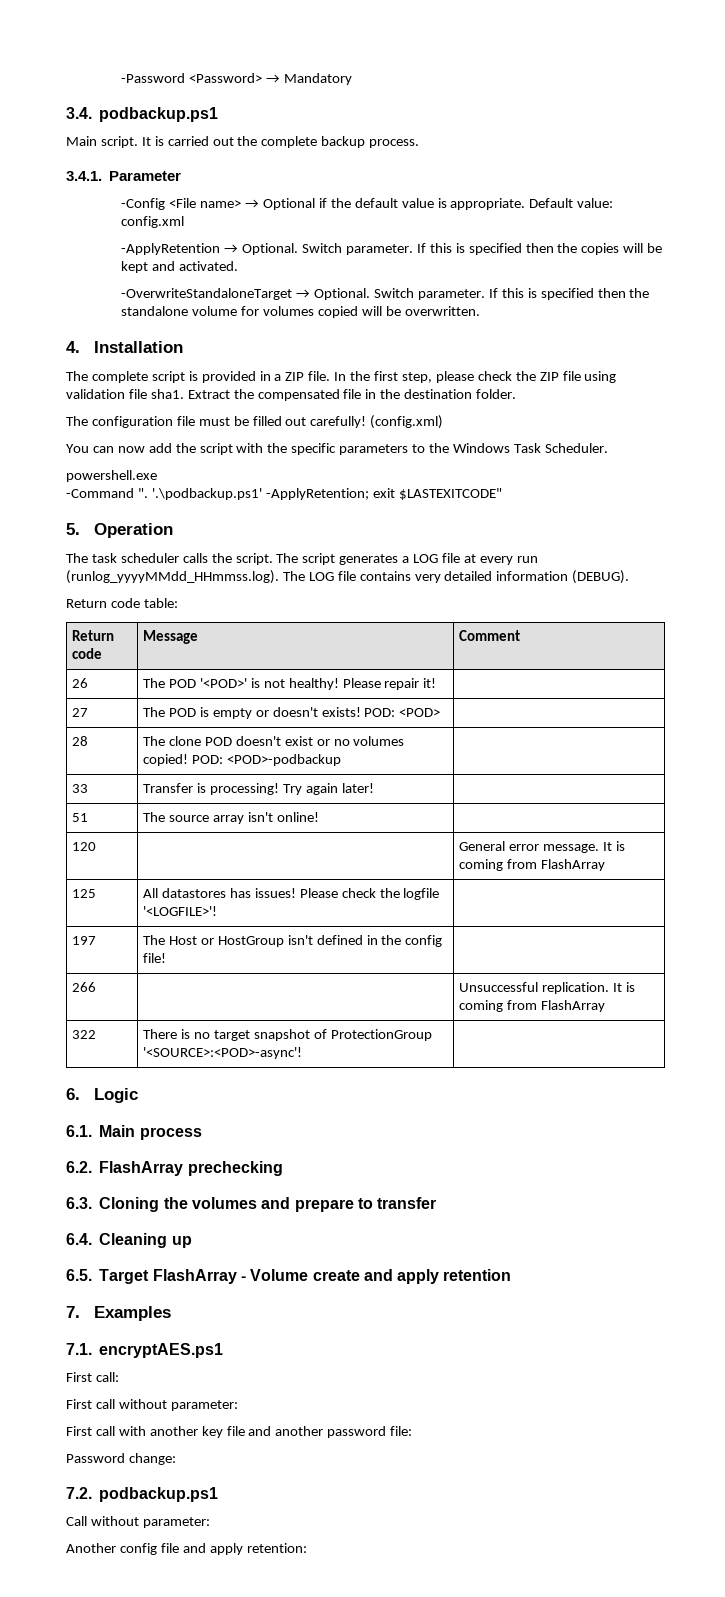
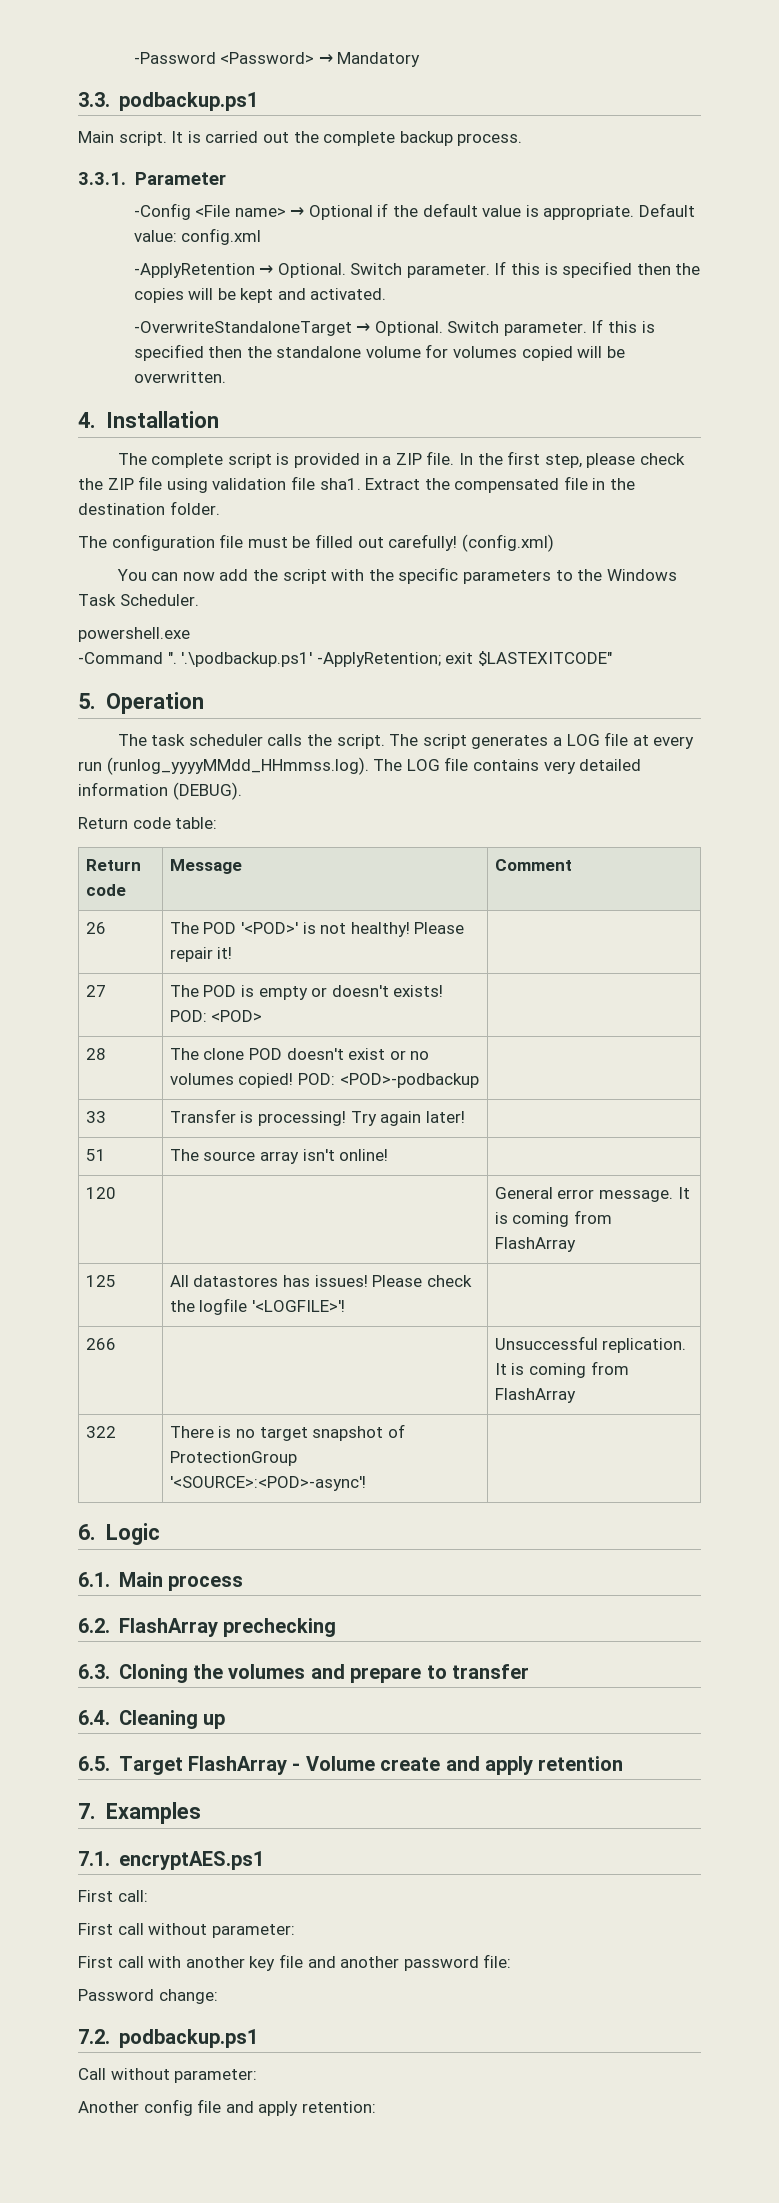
- 3.4. podbackup.ps1
+ 3.3. podbackup.ps1
- 3.4.1. Parameter
+ 3.3.1. Parameter
- 197 | The Host or HostGroup isn't defined in the config file! |

